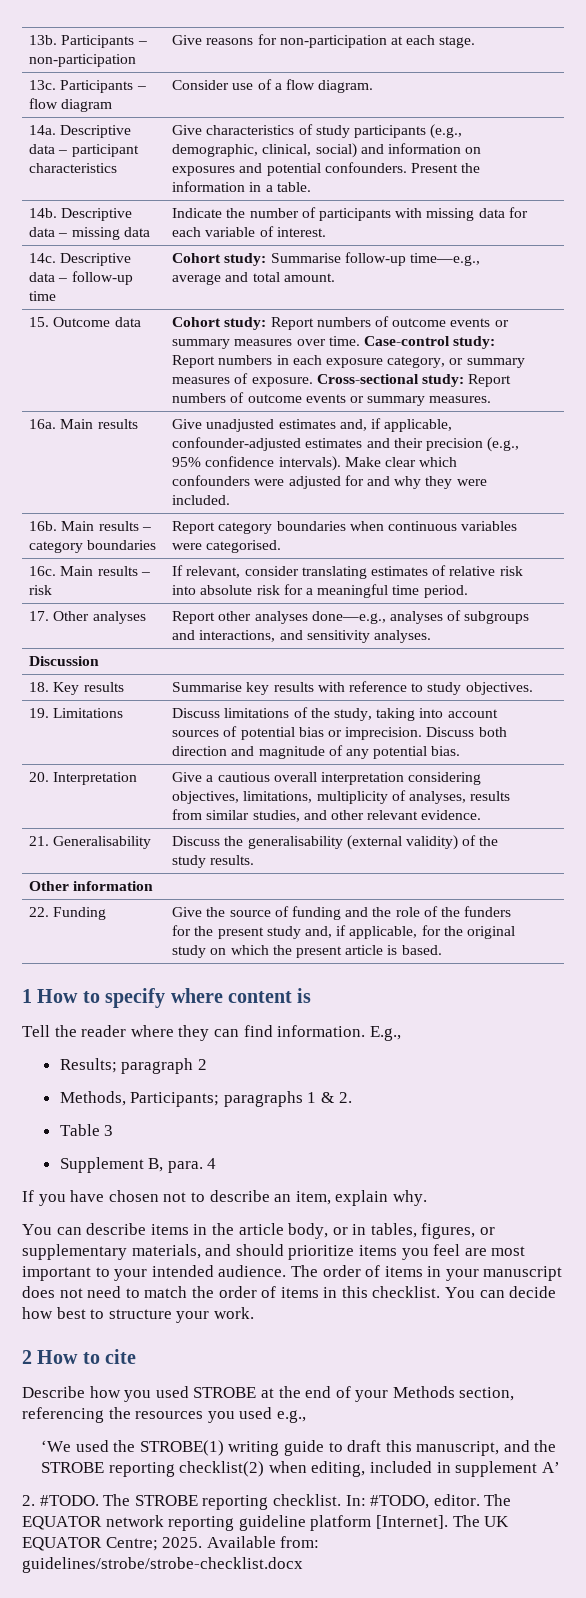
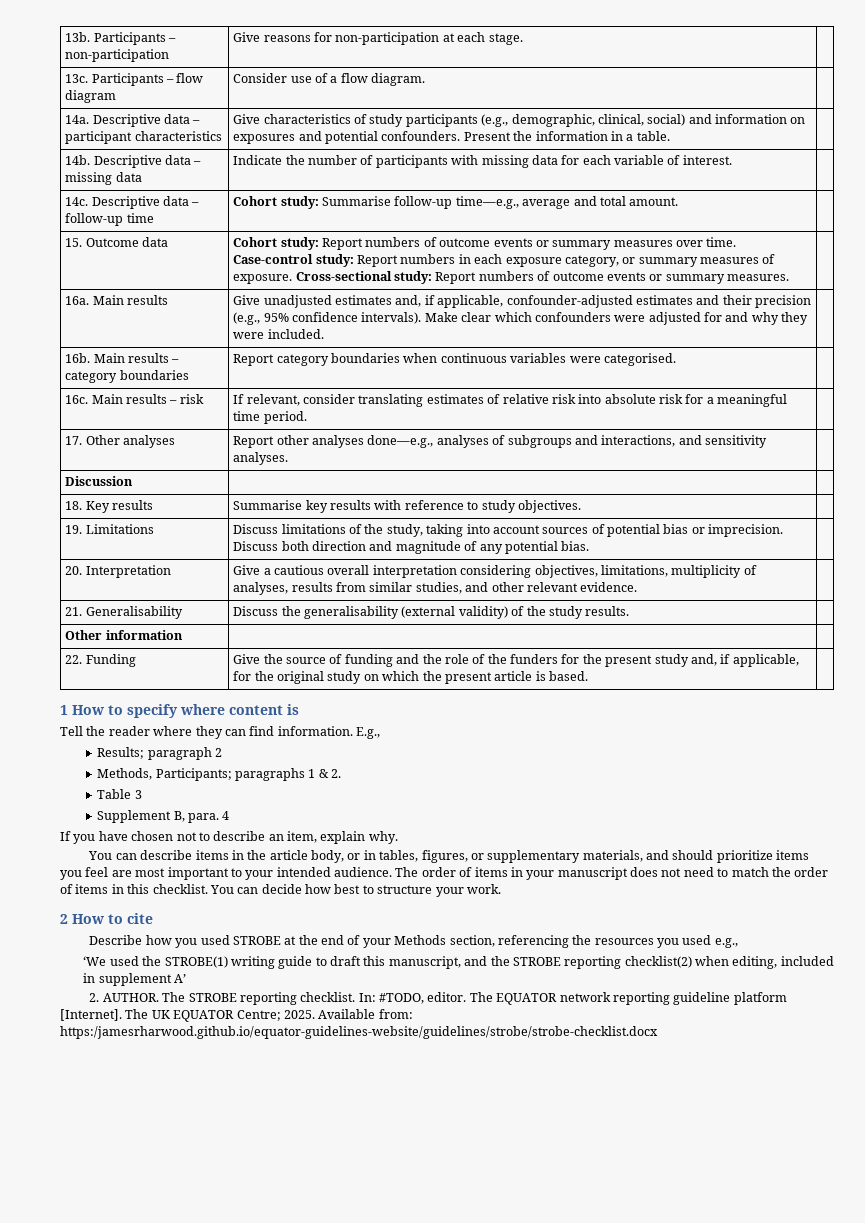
- 2. #TODO.
+ 2. AUTHOR.
- Available from: guidelines/strobe/strobe-checklist.docx
+ Available from: https:/jamesrharwood.github.io/equator-guidelines-website/guidelines/strobe/strobe-checklist.docx

